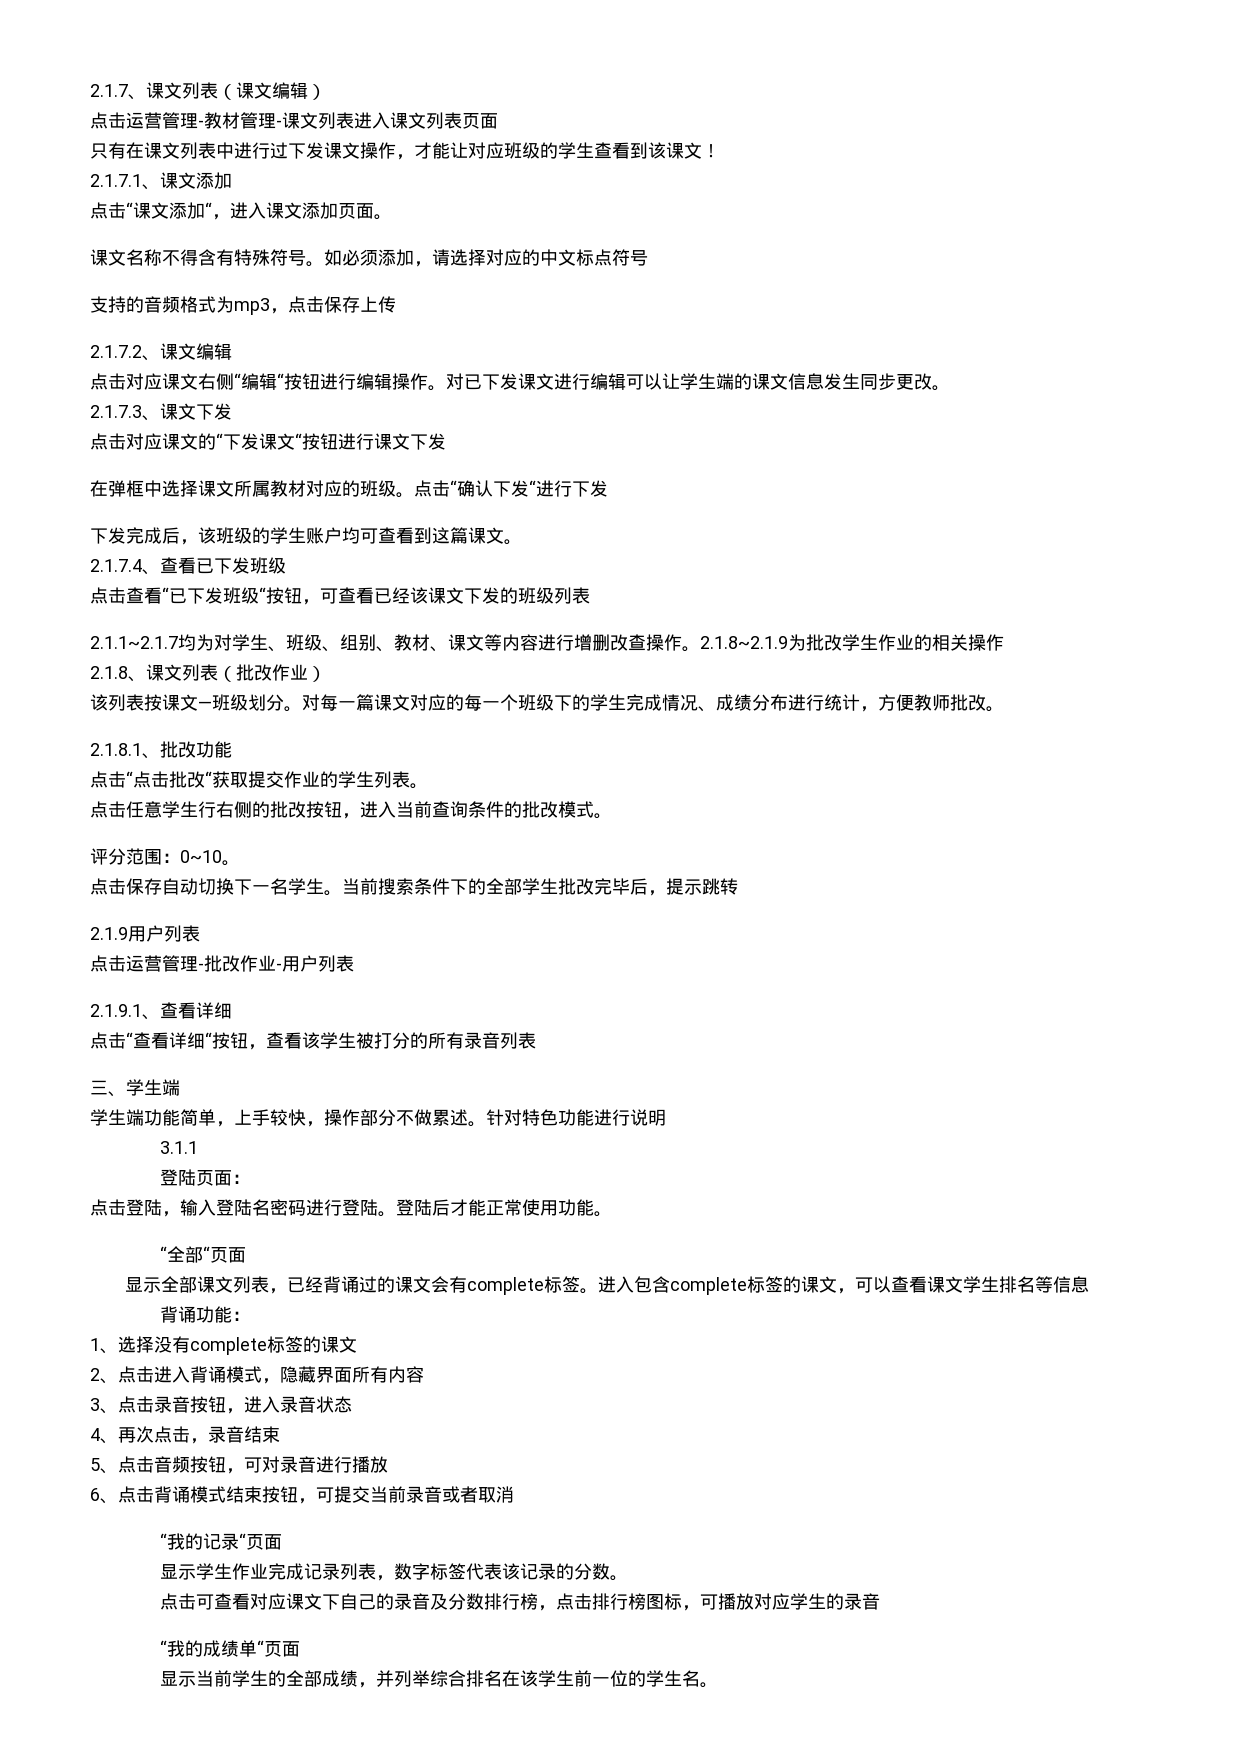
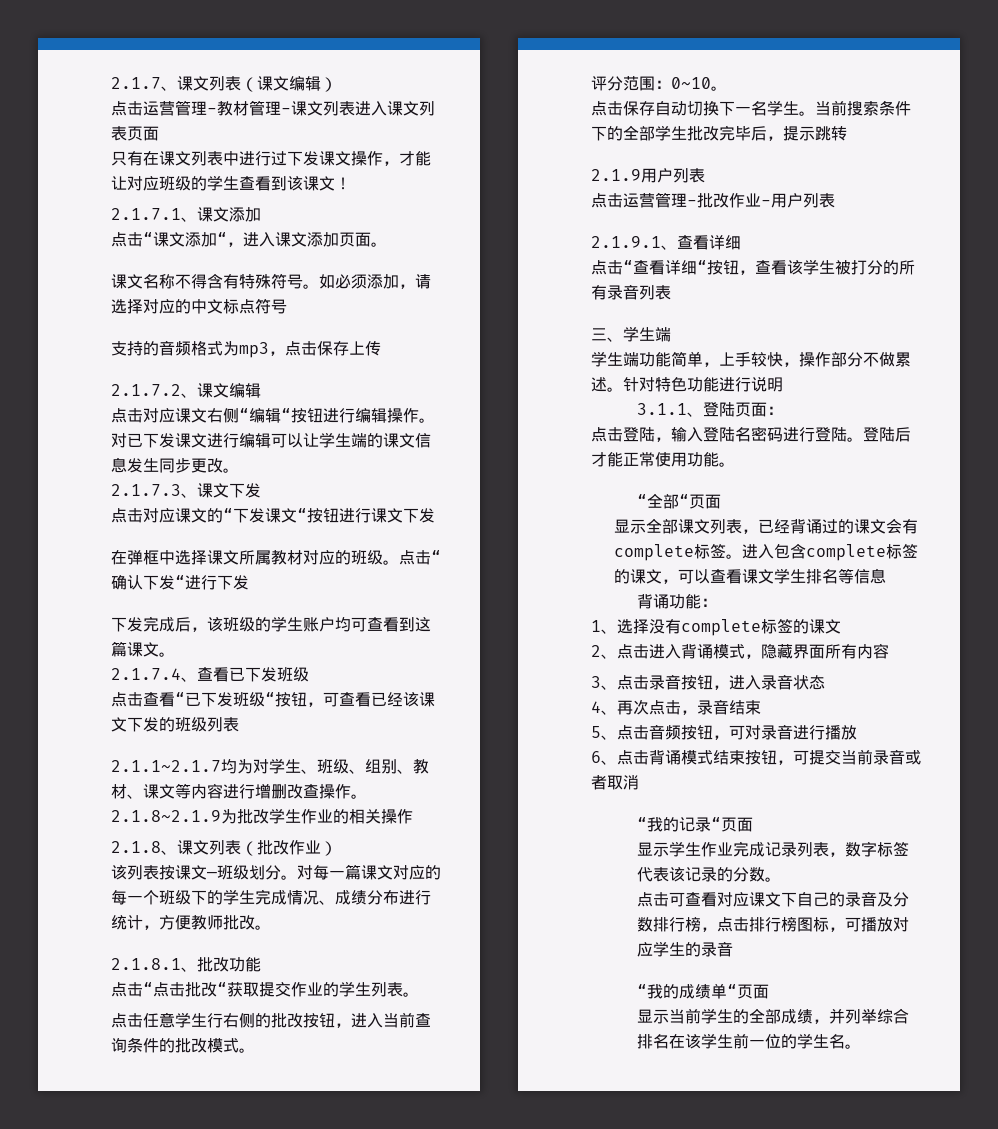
- 3.1.1
- 登陆页面：
+ 3.1.1、登陆页面：

